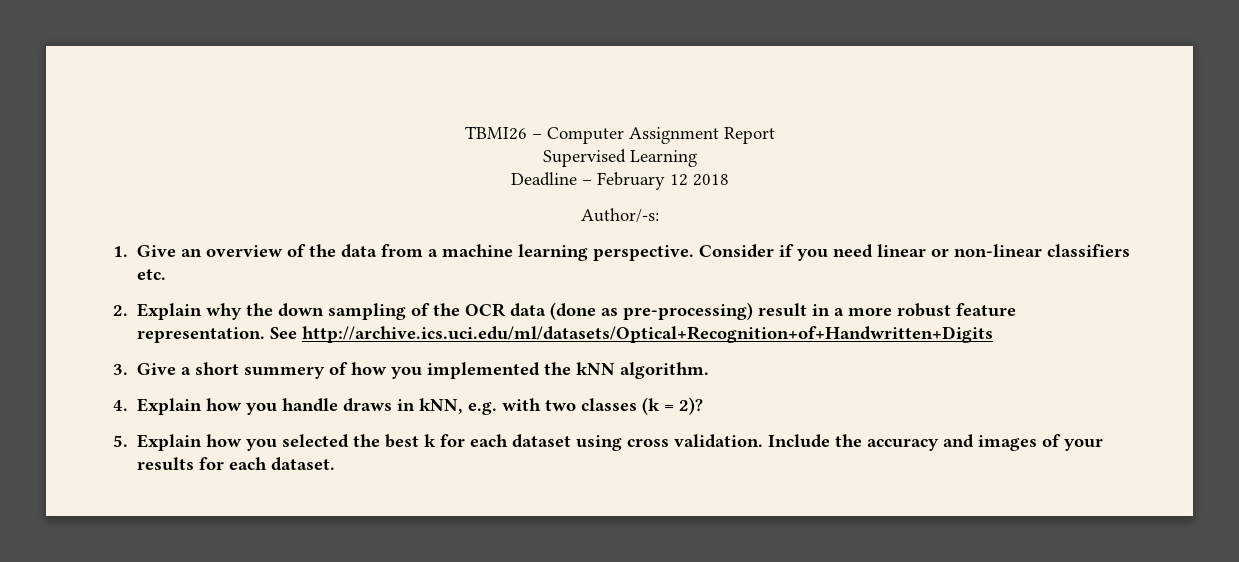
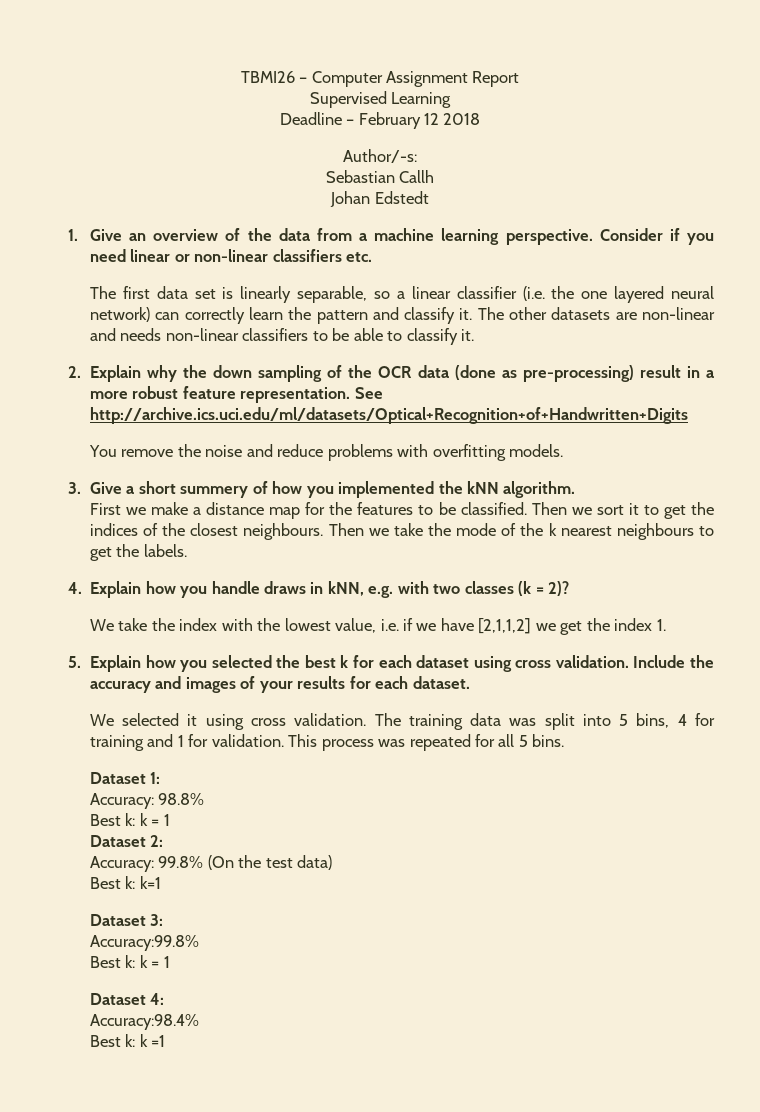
+ Sebastian Callh
+ Johan Edstedt
+ The first data set is linearly separable, so a linear classifier (i.e. the one layered neural network) can correctly learn the pattern and classify it. The other datasets are non-linear and needs non-linear classifiers to be able to classify it.
+ You remove the noise and reduce problems with overfitting models.
+ First we make a distance map for the features to be classified. Then we sort it to get the indices of the closest neighbours. Then we take the mode of the k nearest neighbours to get the labels.
+ We take the index with the lowest value, i.e. if we have [2,1,1,2] we get the index 1.
+ We selected it using cross validation. The training data was split into 5 bins, 4 for training and 1 for validation. This process was repeated for all 5 bins.
+ Dataset 1:
+ Accuracy: 98.8%
+ Best k: k = 1
+ Dataset 2:
+ Accuracy: 99.8% (On the test data)
+ Best k: k=1
+ Dataset 3:
+ Accuracy:99.8%
+ Best k: k = 1
+ Dataset 4:
+ Accuracy:98.4%
+ Best k: k =1

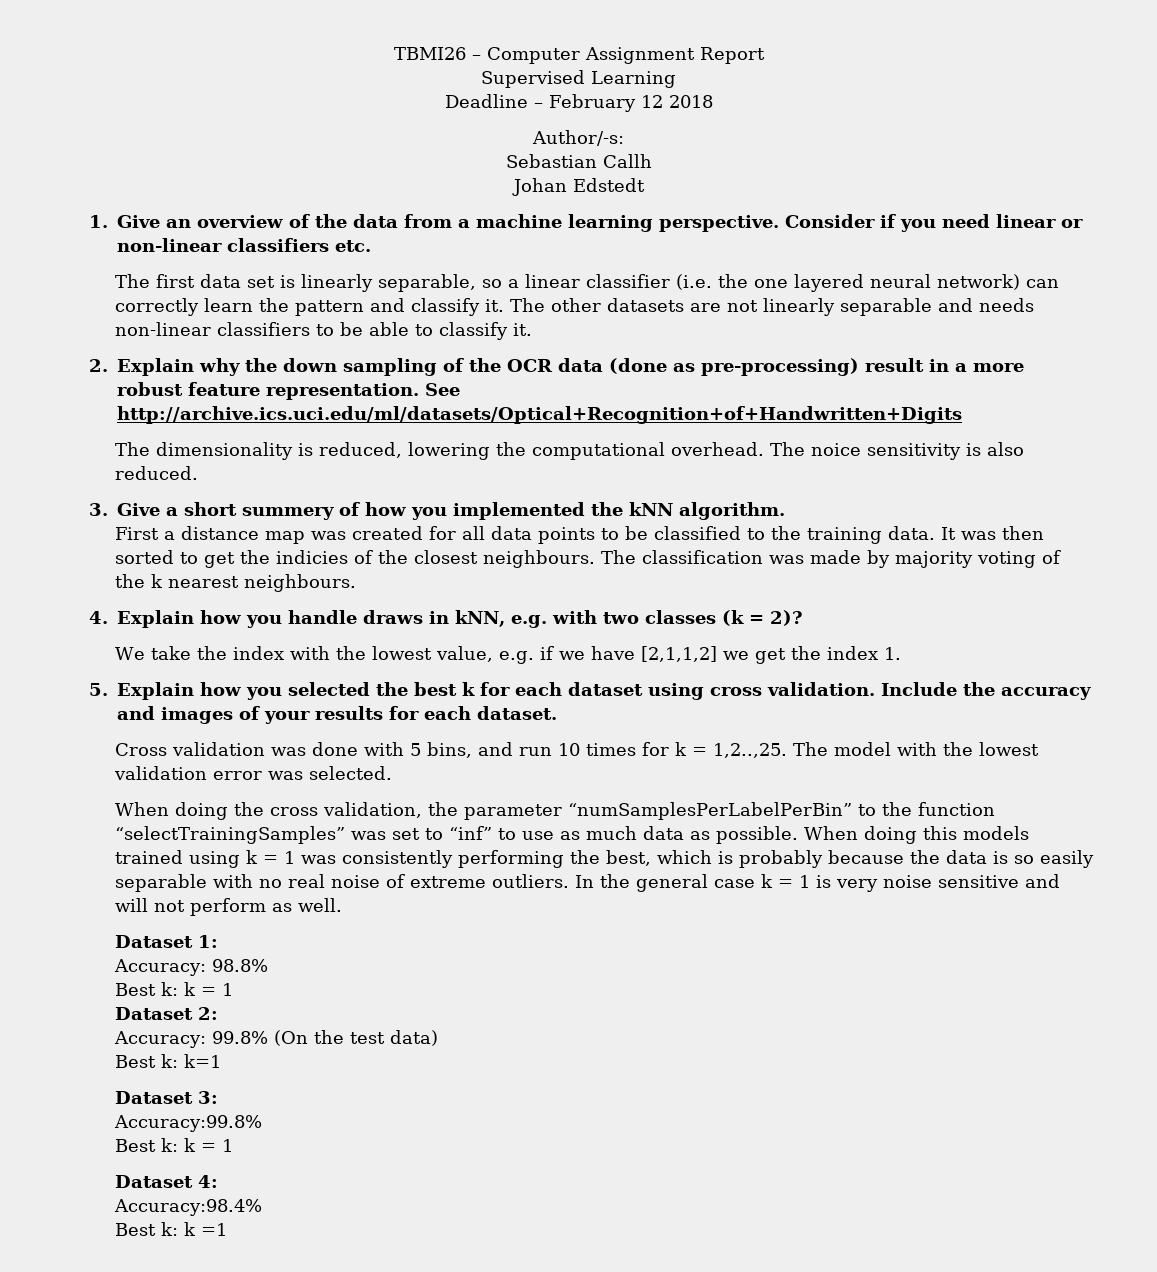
- The other datasets are non-linear and needs non-linear classifiers to be able to classify it.
+ The other datasets are not linearly separable and needs non-linear classifiers to be able to classify it.
- You remove the noise and reduce problems with overfitting models.
+ The dimensionality is reduced, lowering the computational overhead. The noice sensitivity is also reduced.
- First we make a distance map for the features to be classified. Then we sort it to get the indices of the closest neighbours.
+ First a distance map was created for all data points to be classified to the training data. It was then sorted to get the indicies of the closest neighbours.
- Then we take the mode of the k nearest neighbours to get the labels.
+ The classification was made by majority voting of the k nearest neighbours.
- We take the index with the lowest value, i.e. if we have [2,1,1,2] we get the index 1.
+ We take the index with the lowest value, e.g. if we have [2,1,1,2] we get the index 1.
- We selected it using cross validation. The training data was split into 5 bins, 4 for training and 1 for validation. This process was repeated for all 5 bins.
+ Cross validation was done with 5 bins, and run 10 times for k = 1,2..,25. The model with the lowest validation error was selected.
+ When doing the cross validation, the parameter “numSamplesPerLabelPerBin” to the function “selectTrainingSamples” was set to “inf” to use as much data as possible. When doing this models trained using k = 1 was consistently performing the best, which is probably because the data is so easily separable with no real noise of extreme outliers. In the general case k = 1 is very noise sensitive and will not perform as well.

